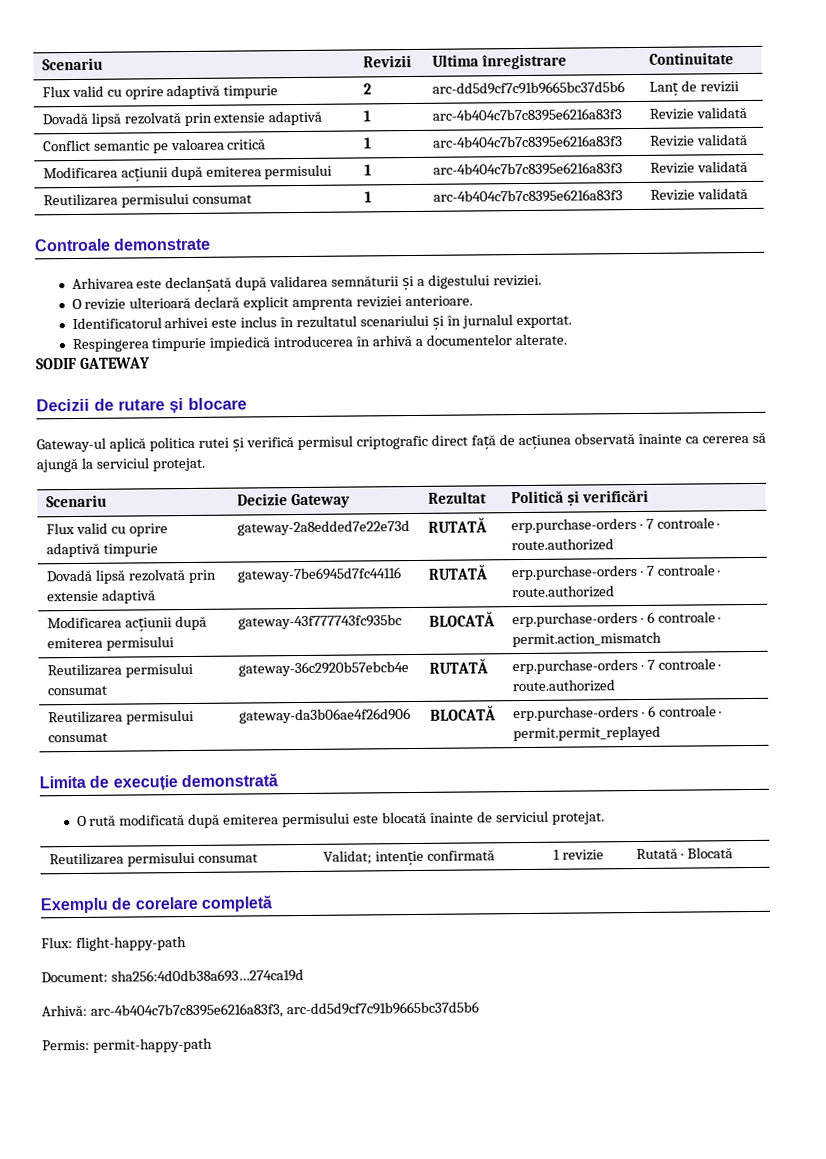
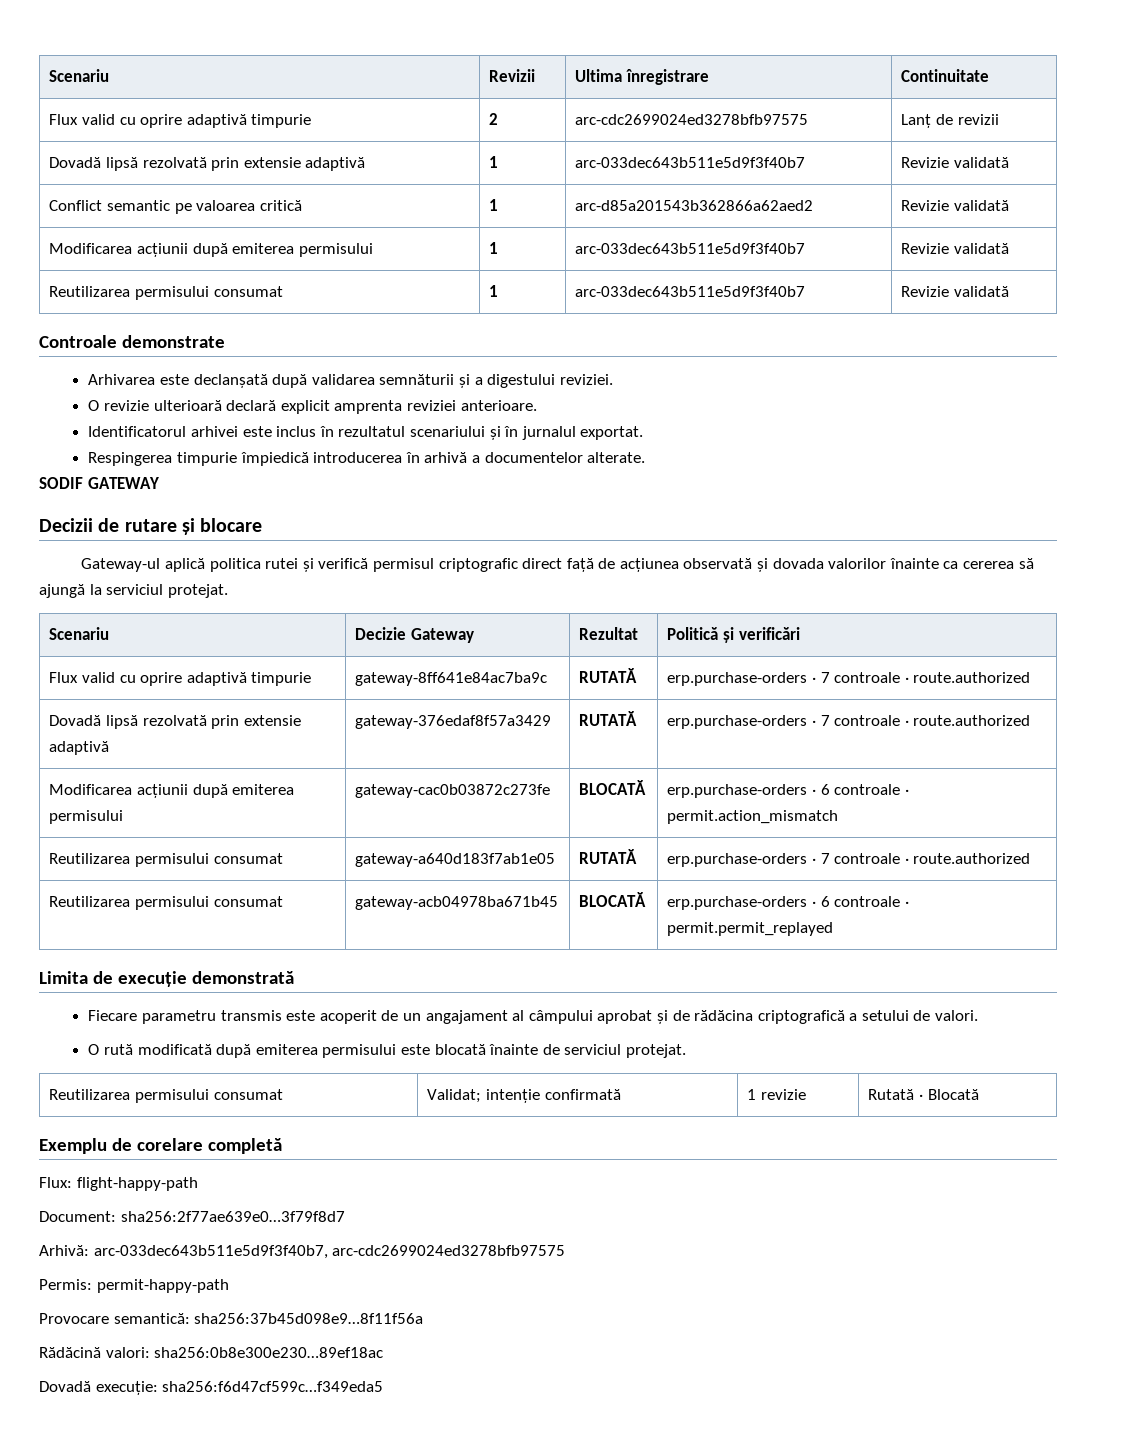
- Flux valid cu oprire adaptivă timpurie | 2 | arc-dd5d9cf7c91b9665bc37d5b6 | Lanț de revizii
+ Flux valid cu oprire adaptivă timpurie | 2 | arc-cdc2699024ed3278bfb97575 | Lanț de revizii
- Dovadă lipsă rezolvată prin extensie adaptivă | 1 | arc-4b404c7b7c8395e6216a83f3 | Revizie validată
+ Dovadă lipsă rezolvată prin extensie adaptivă | 1 | arc-033dec643b511e5d9f3f40b7 | Revizie validată
- Conflict semantic pe valoarea critică | 1 | arc-4b404c7b7c8395e6216a83f3 | Revizie validată
+ Conflict semantic pe valoarea critică | 1 | arc-d85a201543b362866a62aed2 | Revizie validată
- Modificarea acțiunii după emiterea permisului | 1 | arc-4b404c7b7c8395e6216a83f3 | Revizie validată
+ Modificarea acțiunii după emiterea permisului | 1 | arc-033dec643b511e5d9f3f40b7 | Revizie validată
- Reutilizarea permisului consumat | 1 | arc-4b404c7b7c8395e6216a83f3 | Revizie validată
+ Reutilizarea permisului consumat | 1 | arc-033dec643b511e5d9f3f40b7 | Revizie validată
- Gateway-ul aplică politica rutei și verifică permisul criptografic direct față de acțiunea observată înainte ca cererea să ajungă la serviciul protejat.
+ Gateway-ul aplică politica rutei și verifică permisul criptografic direct față de acțiunea observată și dovada valorilor înainte ca cererea să ajungă la serviciul protejat.
- Flux valid cu oprire adaptivă timpurie | gateway-2a8edded7e22e73d | RUTATĂ | erp.purchase-orders · 7 controale · route.authorized
+ Flux valid cu oprire adaptivă timpurie | gateway-8ff641e84ac7ba9c | RUTATĂ | erp.purchase-orders · 7 controale · route.authorized
- Dovadă lipsă rezolvată prin extensie adaptivă | gateway-7be6945d7fc44116 | RUTATĂ | erp.purchase-orders · 7 controale · route.authorized
+ Dovadă lipsă rezolvată prin extensie adaptivă | gateway-376edaf8f57a3429 | RUTATĂ | erp.purchase-orders · 7 controale · route.authorized
- Modificarea acțiunii după emiterea permisului | gateway-43f777743fc935bc | BLOCATĂ | erp.purchase-orders · 6 controale · permit.action_mismatch
+ Modificarea acțiunii după emiterea permisului | gateway-cac0b03872c273fe | BLOCATĂ | erp.purchase-orders · 6 controale · permit.action_mismatch
- Reutilizarea permisului consumat | gateway-36c2920b57ebcb4e | RUTATĂ | erp.purchase-orders · 7 controale · route.authorized
+ Reutilizarea permisului consumat | gateway-a640d183f7ab1e05 | RUTATĂ | erp.purchase-orders · 7 controale · route.authorized
- Reutilizarea permisului consumat | gateway-da3b06ae4f26d906 | BLOCATĂ | erp.purchase-orders · 6 controale · permit.permit_replayed
+ Reutilizarea permisului consumat | gateway-acb04978ba671b45 | BLOCATĂ | erp.purchase-orders · 6 controale · permit.permit_replayed
+ Fiecare parametru transmis este acoperit de un angajament al câmpului aprobat și de rădăcina criptografică a setului de valori.
- Document: sha256:4d0db38a693…274ca19d
+ Document: sha256:2f77ae639e0…3f79f8d7
- Arhivă: arc-4b404c7b7c8395e6216a83f3, arc-dd5d9cf7c91b9665bc37d5b6
+ Arhivă: arc-033dec643b511e5d9f3f40b7, arc-cdc2699024ed3278bfb97575
+ Provocare semantică: sha256:37b45d098e9…8f11f56a
+ Rădăcină valori: sha256:0b8e300e230…89ef18ac
+ Dovadă execuție: sha256:f6d47cf599c…f349eda5

